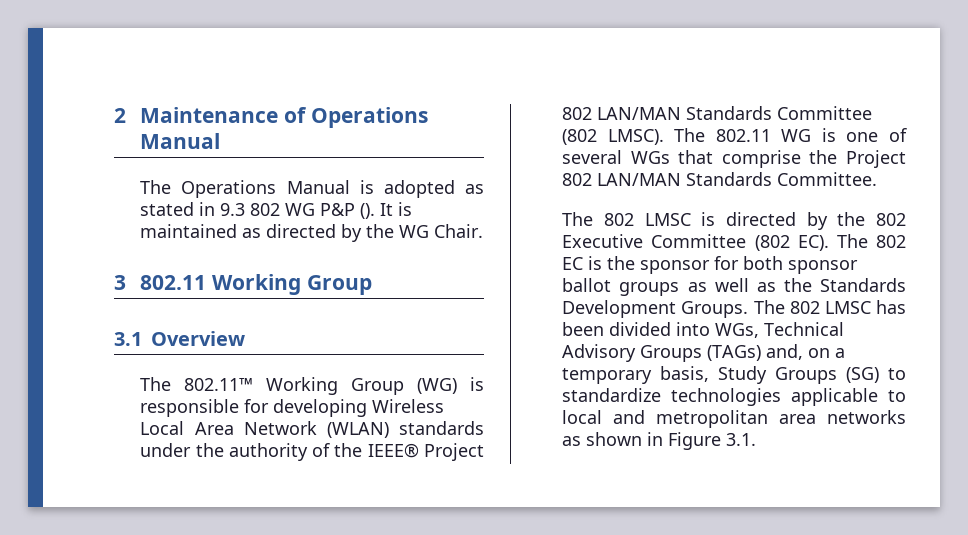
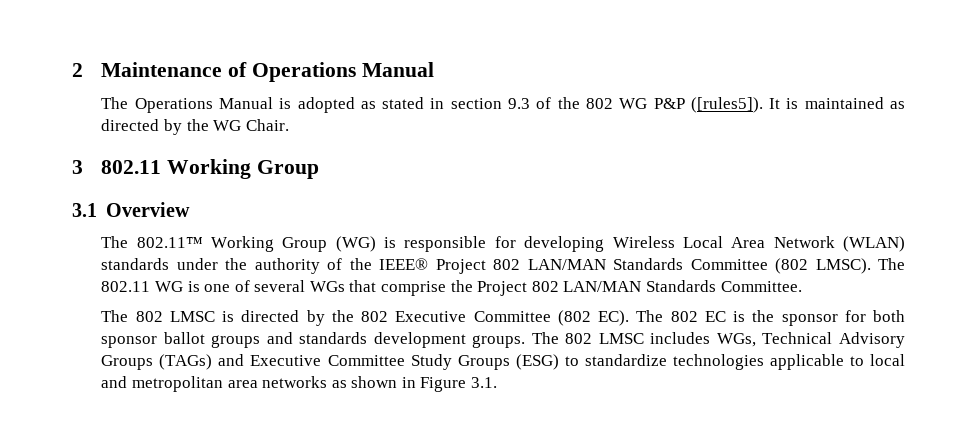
- The Operations Manual is adopted as stated in 9.3 802 WG P&P ().
+ The Operations Manual is adopted as stated in section 9.3 of the 802 WG P&P ([rules5]).
- The 802 LMSC is directed by the 802 Executive Committee (802 EC). The 802 EC is the sponsor for both sponsor ballot groups as well as the Standards Development Groups. The 802 LMSC has been divided into WGs, Technical Advisory Groups (TAGs) and, on a temporary basis, Study Groups (SG) to standardize technologies applicable to local and metropolitan area networks as shown in Figure 3.1.
+ The 802 LMSC is directed by the 802 Executive Committee (802 EC). The 802 EC is the sponsor for both sponsor ballot groups and standards development groups. The 802 LMSC includes WGs, Technical Advisory Groups (TAGs) and Executive Committee Study Groups (ESG) to standardize technologies applicable to local and metropolitan area networks as shown in Figure 3.1.

